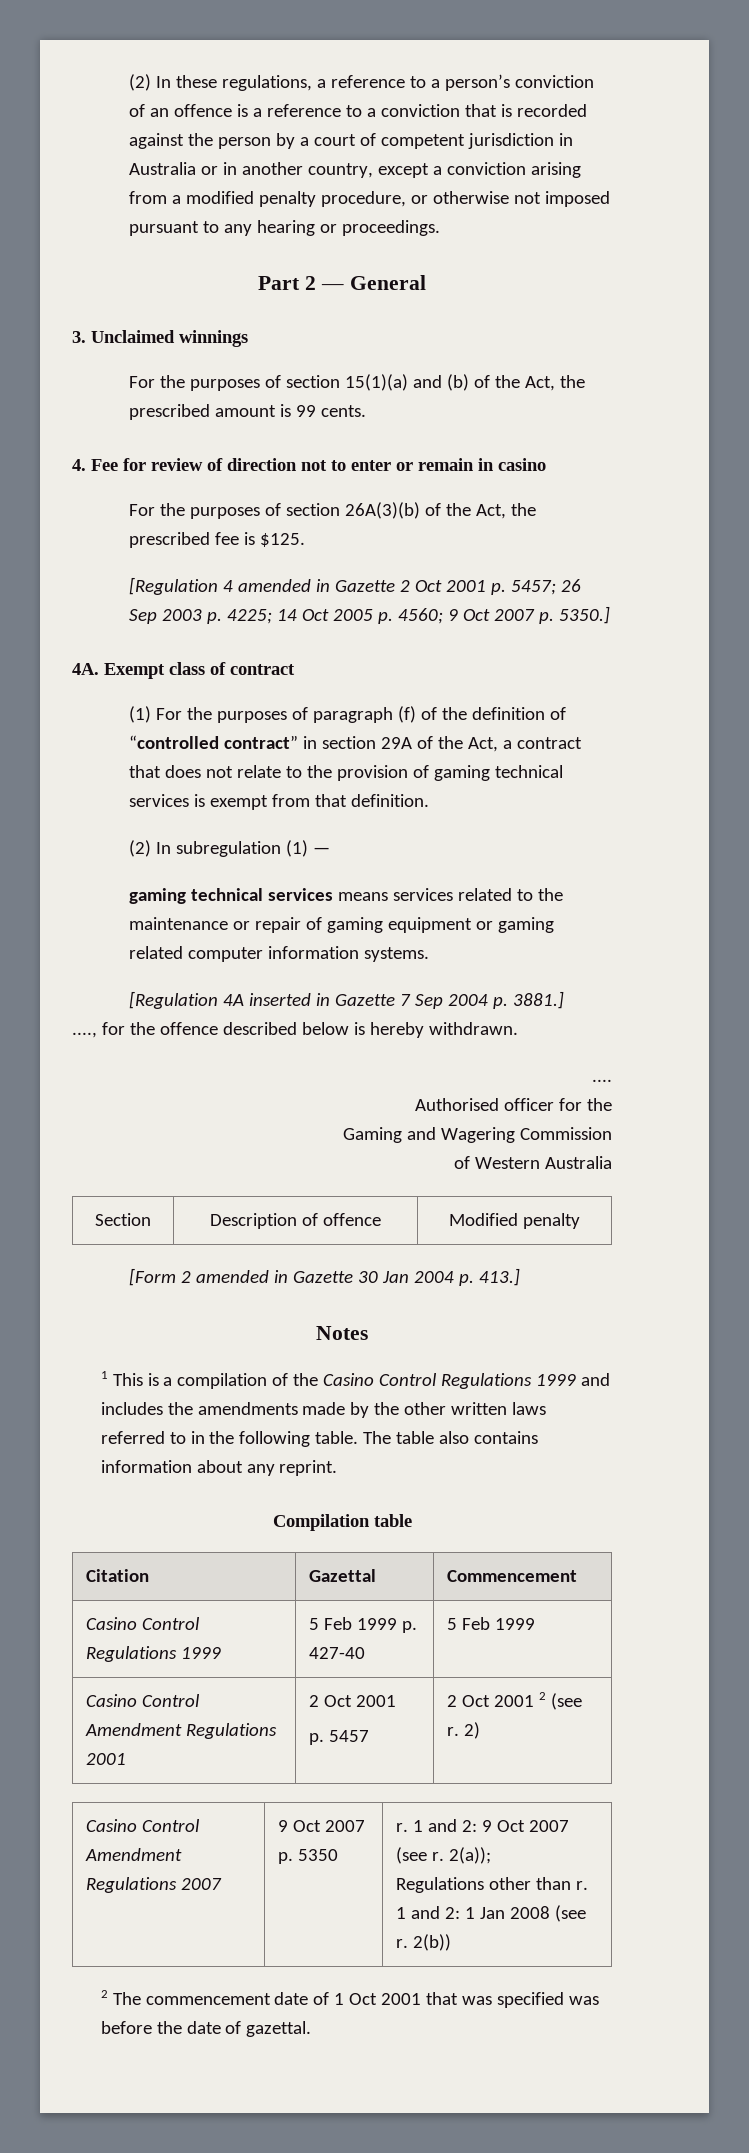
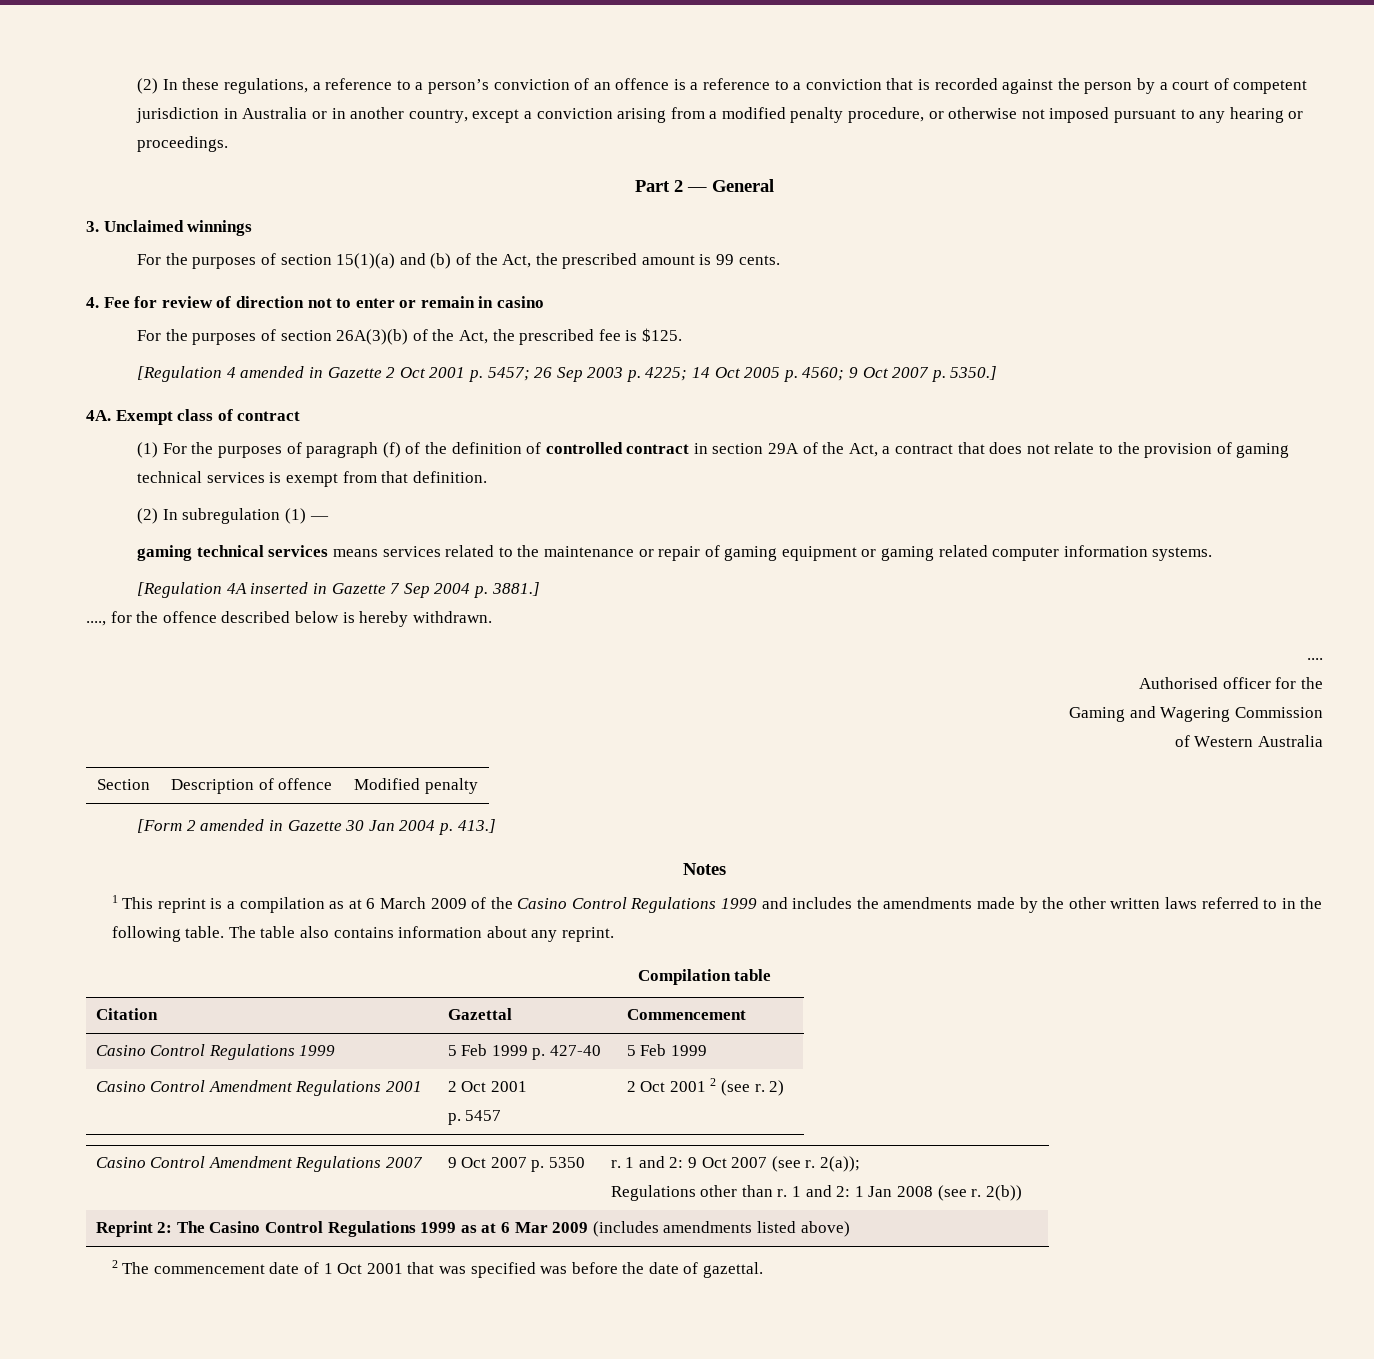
- (1) For the purposes of paragraph (f) of the definition of “controlled contract” in section 29A of the Act, a contract that does not relate to the provision of gaming technical services is exempt from that definition.
+ (1) For the purposes of paragraph (f) of the definition of controlled contract in section 29A of the Act, a contract that does not relate to the provision of gaming technical services is exempt from that definition.
- 1 This is a compilation of the Casino Control Regulations 1999 and includes the amendments made by the other written laws referred to in the following table.
+ 1 This reprint is a compilation as at 6 March 2009 of the Casino Control Regulations 1999 and includes the amendments made by the other written laws referred to in the following table.
+ Reprint 2: The Casino Control Regulations 1999 as at 6 Mar 2009 (includes amendments listed above)

